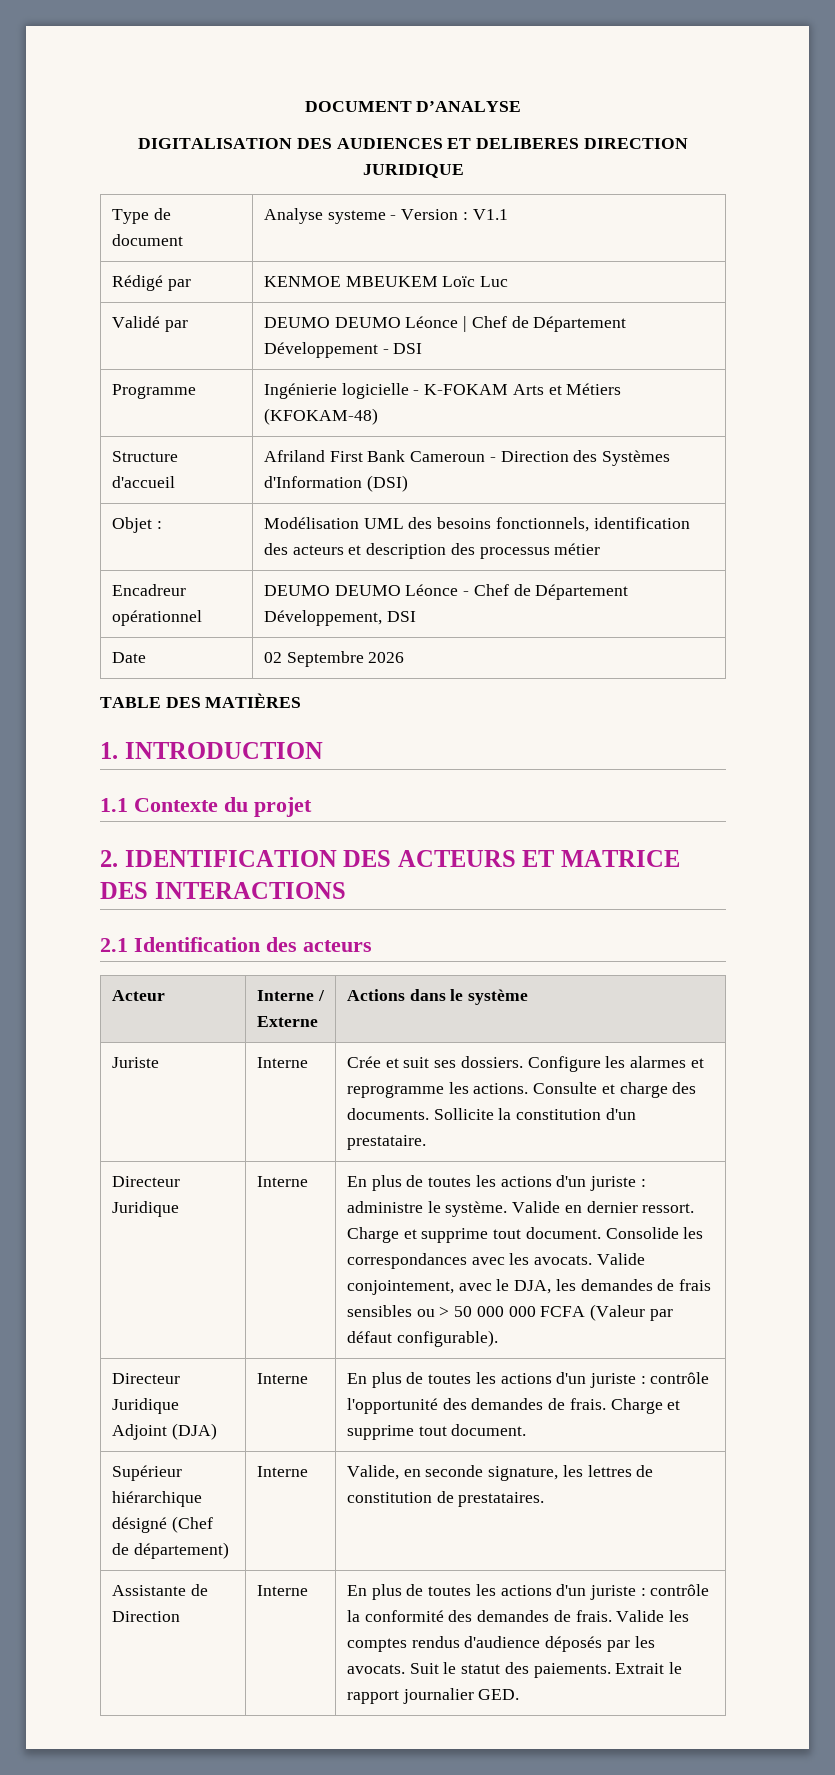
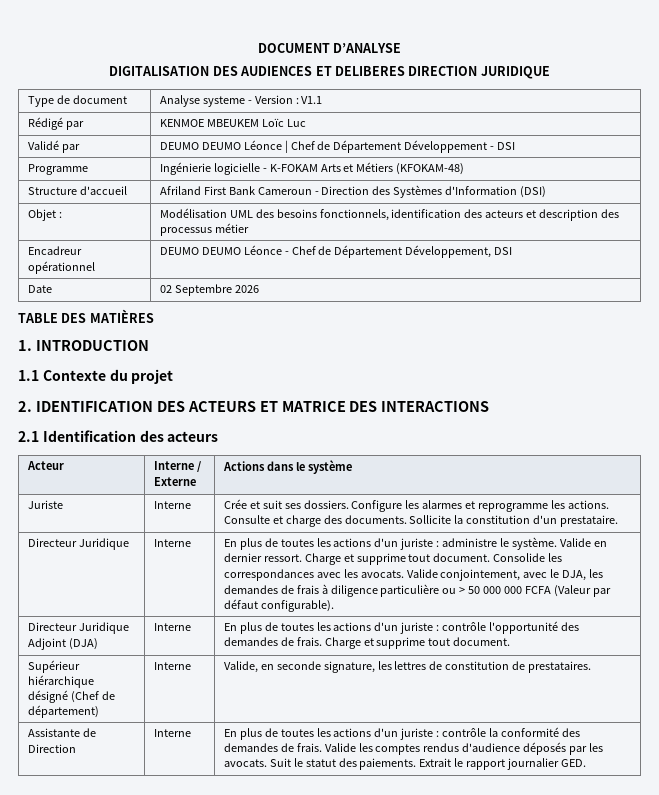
- Valide conjointement, avec le DJA, les demandes de frais sensibles ou > 50 000 000 FCFA (Valeur par défaut configurable).
+ Valide conjointement, avec le DJA, les demandes de frais à diligence particulière ou > 50 000 000 FCFA (Valeur par défaut configurable).

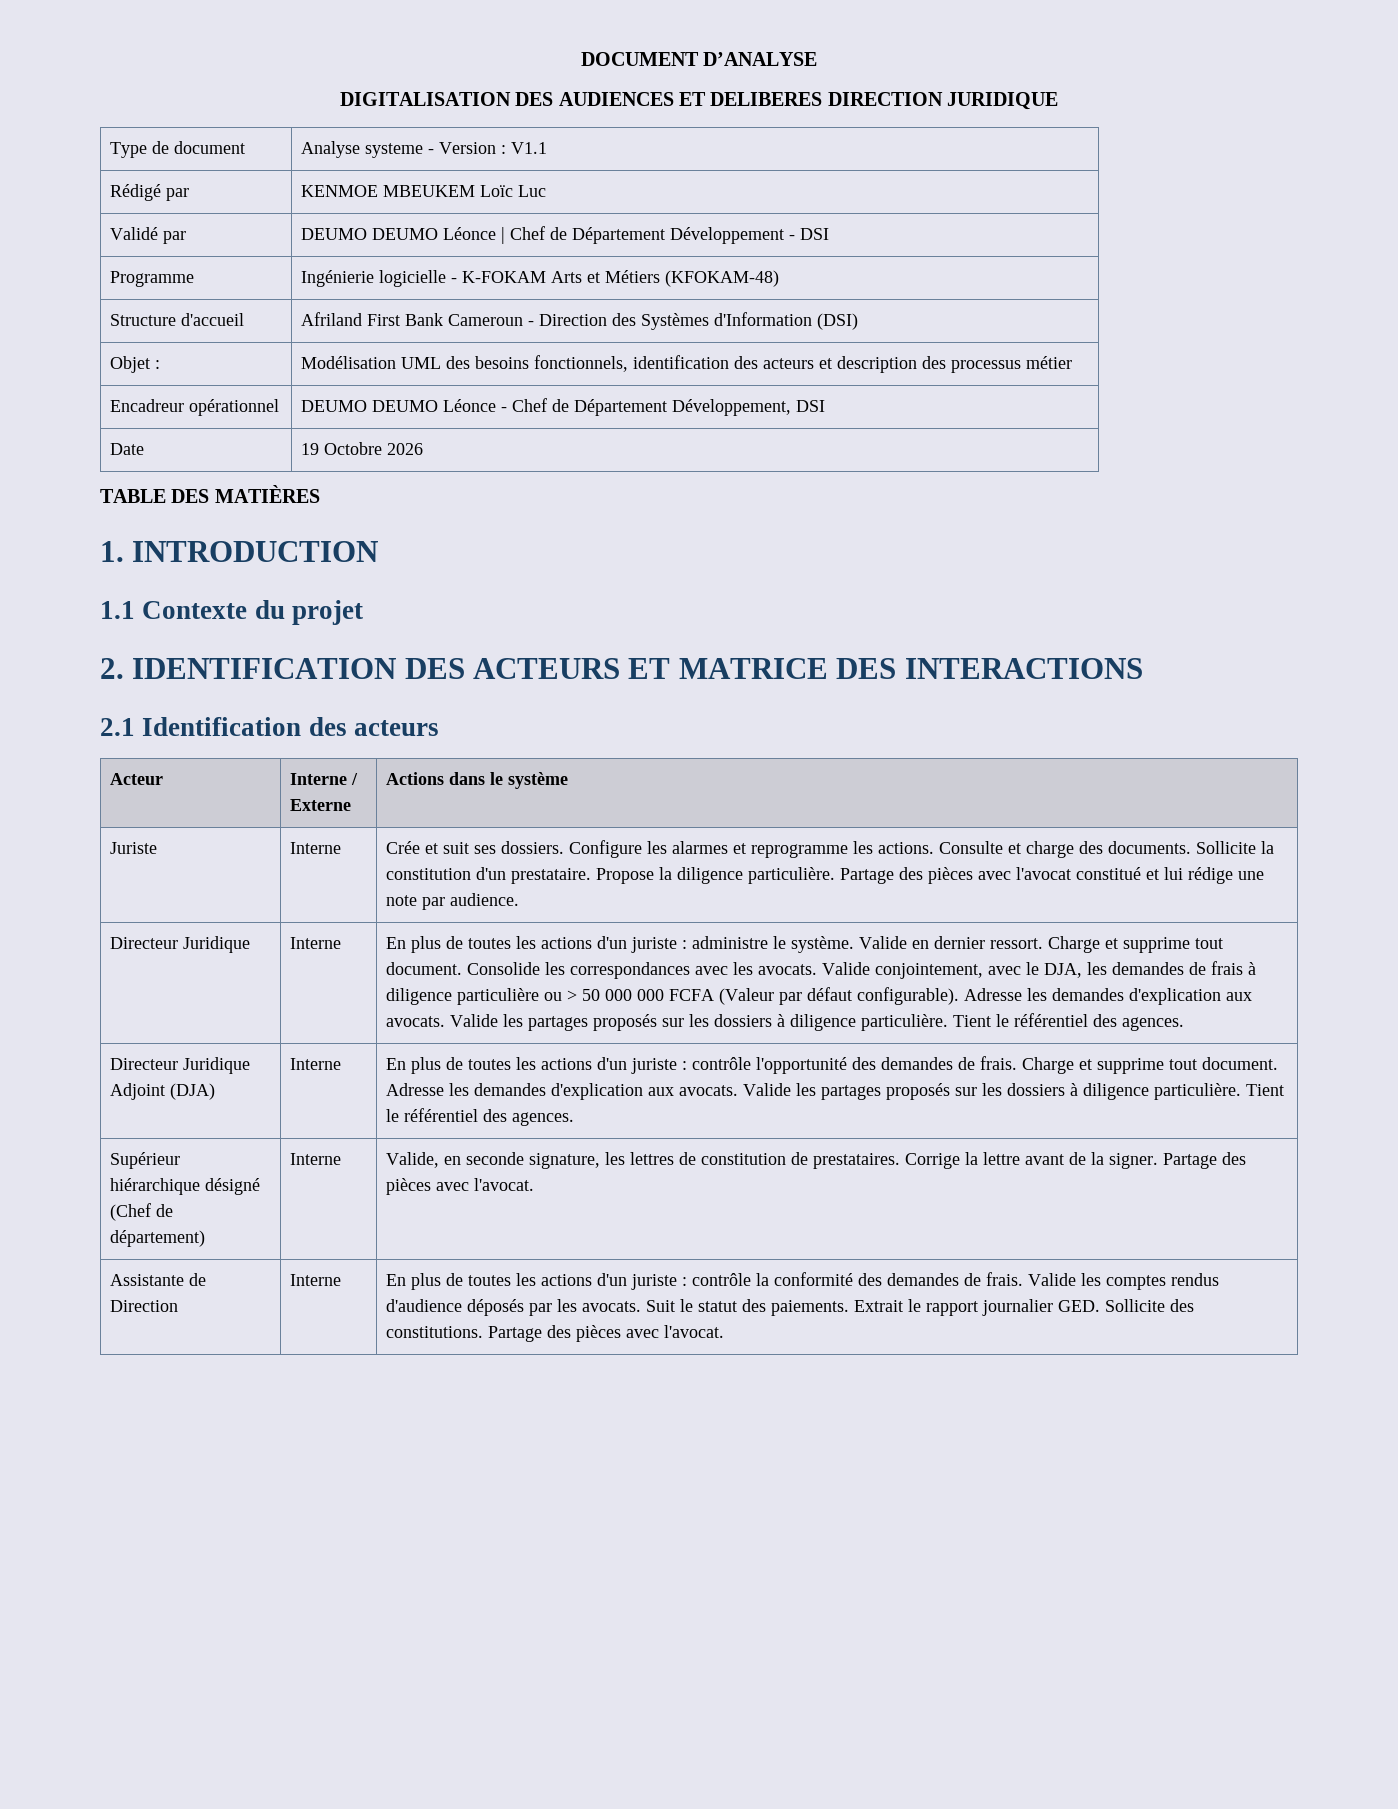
- Date | 02 Septembre 2026
+ Date | 19 Octobre 2026
+ Propose la diligence particulière. Partage des pièces avec l'avocat constitué et lui rédige une note par audience.
- Valide conjointement, avec le DJA, les demandes de frais à diligence particulière ou > 50 000 000 FCFA (Valeur par défaut configurable).
+ Valide conjointement, avec le DJA, les demandes de frais à diligence particulière ou > 50 000 000 FCFA (Valeur par défaut configurable). Adresse les demandes d'explication aux avocats. Valide les partages proposés sur les dossiers à diligence particulière. Tient le référentiel des agences.
- En plus de toutes les actions d'un juriste : contrôle l'opportunité des demandes de frais. Charge et supprime tout document.
+ En plus de toutes les actions d'un juriste : contrôle l'opportunité des demandes de frais. Charge et supprime tout document. Adresse les demandes d'explication aux avocats. Valide les partages proposés sur les dossiers à diligence particulière. Tient le référentiel des agences.
- Supérieur hiérarchique désigné (Chef de département) | Interne | Valide, en seconde signature, les lettres de constitution de prestataires.
+ Supérieur hiérarchique désigné (Chef de département) | Interne | Valide, en seconde signature, les lettres de constitution de prestataires. Corrige la lettre avant de la signer. Partage des pièces avec l'avocat.
- Extrait le rapport journalier GED.
+ Extrait le rapport journalier GED. Sollicite des constitutions. Partage des pièces avec l'avocat.

